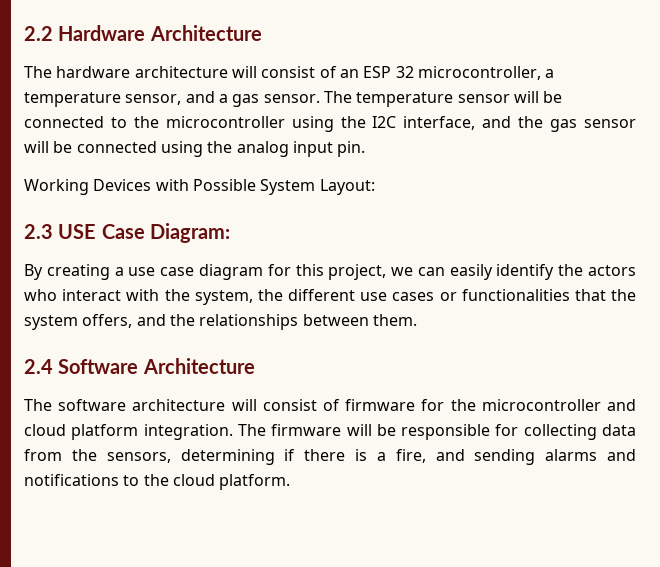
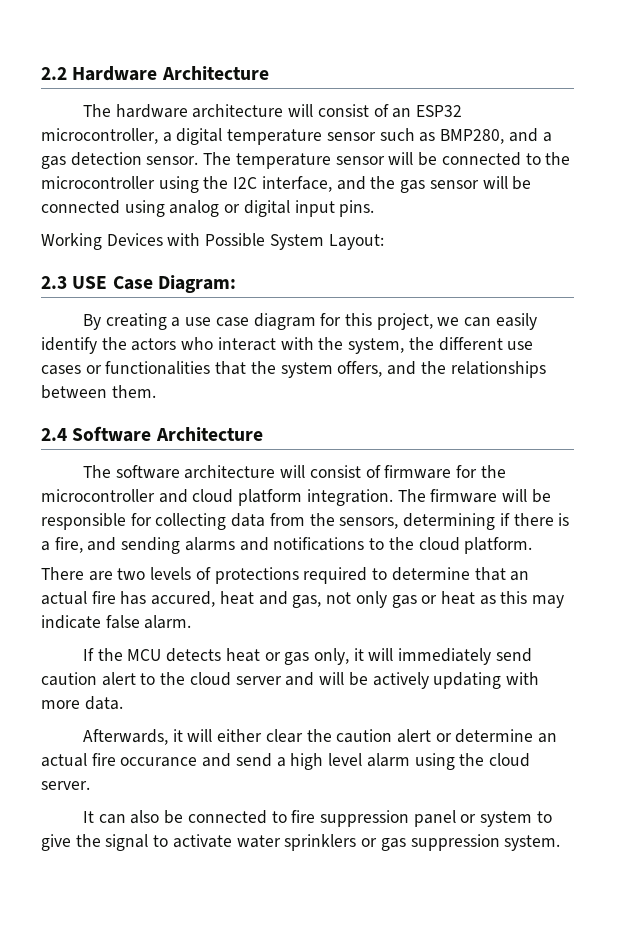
- The hardware architecture will consist of an ESP 32 microcontroller, a temperature sensor, and a gas sensor.
+ The hardware architecture will consist of an ESP32 microcontroller, a digital temperature sensor such as BMP280, and a gas detection sensor.
- The temperature sensor will be connected to the microcontroller using the I2C interface, and the gas sensor will be connected using the analog input pin.
+ The temperature sensor will be connected to the microcontroller using the I2C interface, and the gas sensor will be connected using analog or digital input pins.
+ There are two levels of protections required to determine that an actual fire has accured, heat and gas, not only gas or heat as this may indicate false alarm.
+ If the MCU detects heat or gas only, it will immediately send caution alert to the cloud server and will be actively updating with more data.
+ Afterwards, it will either clear the caution alert or determine an actual fire occurance and send a high level alarm using the cloud server.
+ It can also be connected to fire suppression panel or system to give the signal to activate water sprinklers or gas suppression system.

